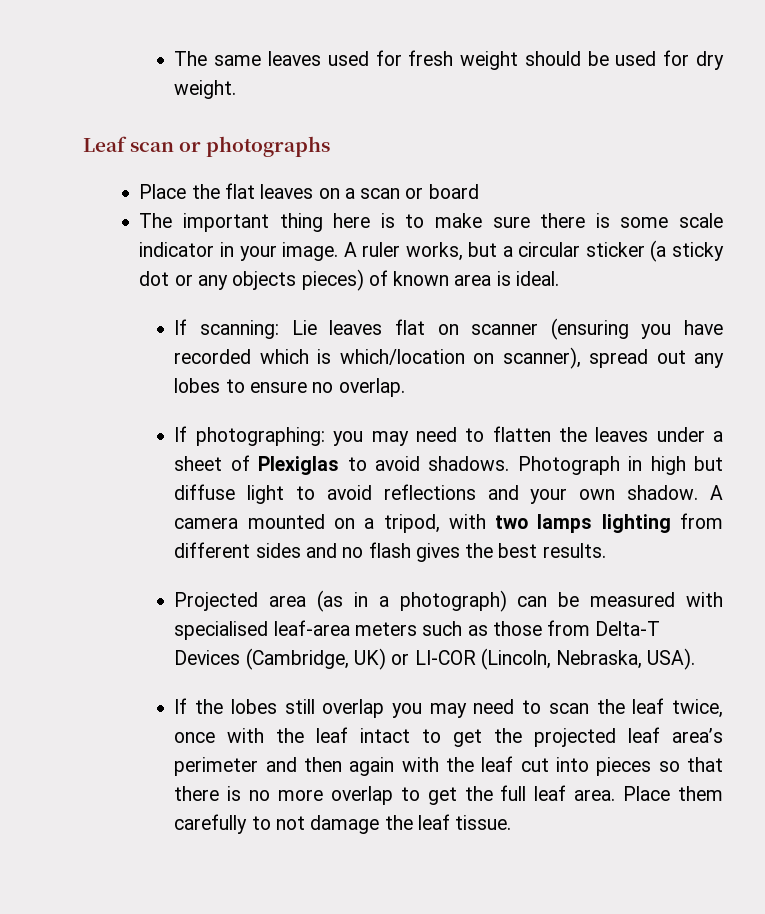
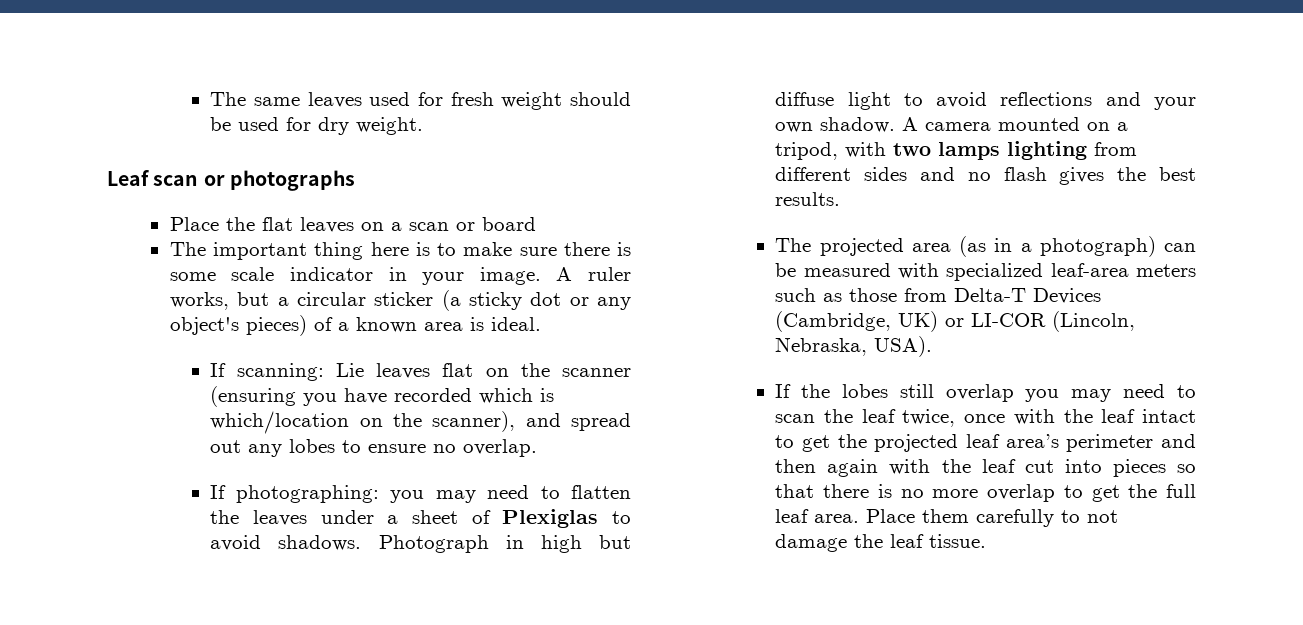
- A ruler works, but a circular sticker (a sticky dot or any objects pieces) of known area is ideal.
+ A ruler works, but a circular sticker (a sticky dot or any object's pieces) of a known area is ideal.
- If scanning: Lie leaves flat on scanner (ensuring you have recorded which is which/location on scanner), spread out any lobes to ensure no overlap.
+ If scanning: Lie leaves flat on the scanner (ensuring you have recorded which is which/location on the scanner), and spread out any lobes to ensure no overlap.
- Projected area (as in a photograph) can be measured with specialised leaf-area meters such as those from Delta-T Devices (Cambridge, UK) or LI-COR (Lincoln, Nebraska, USA).
+ The projected area (as in a photograph) can be measured with specialized leaf-area meters such as those from Delta-T Devices (Cambridge, UK) or LI-COR (Lincoln, Nebraska, USA).

